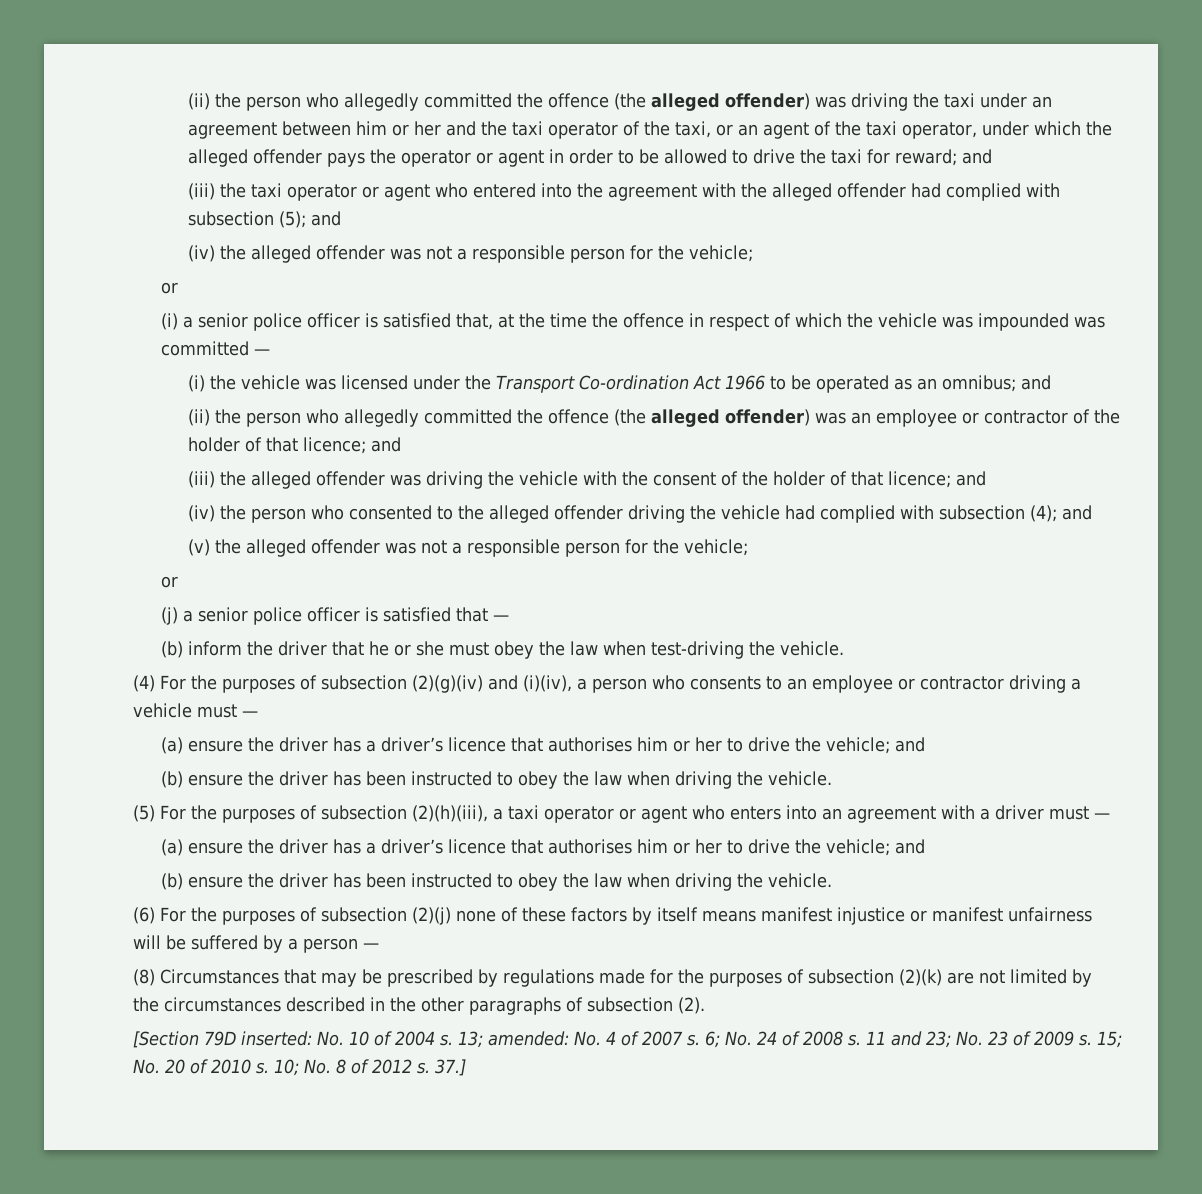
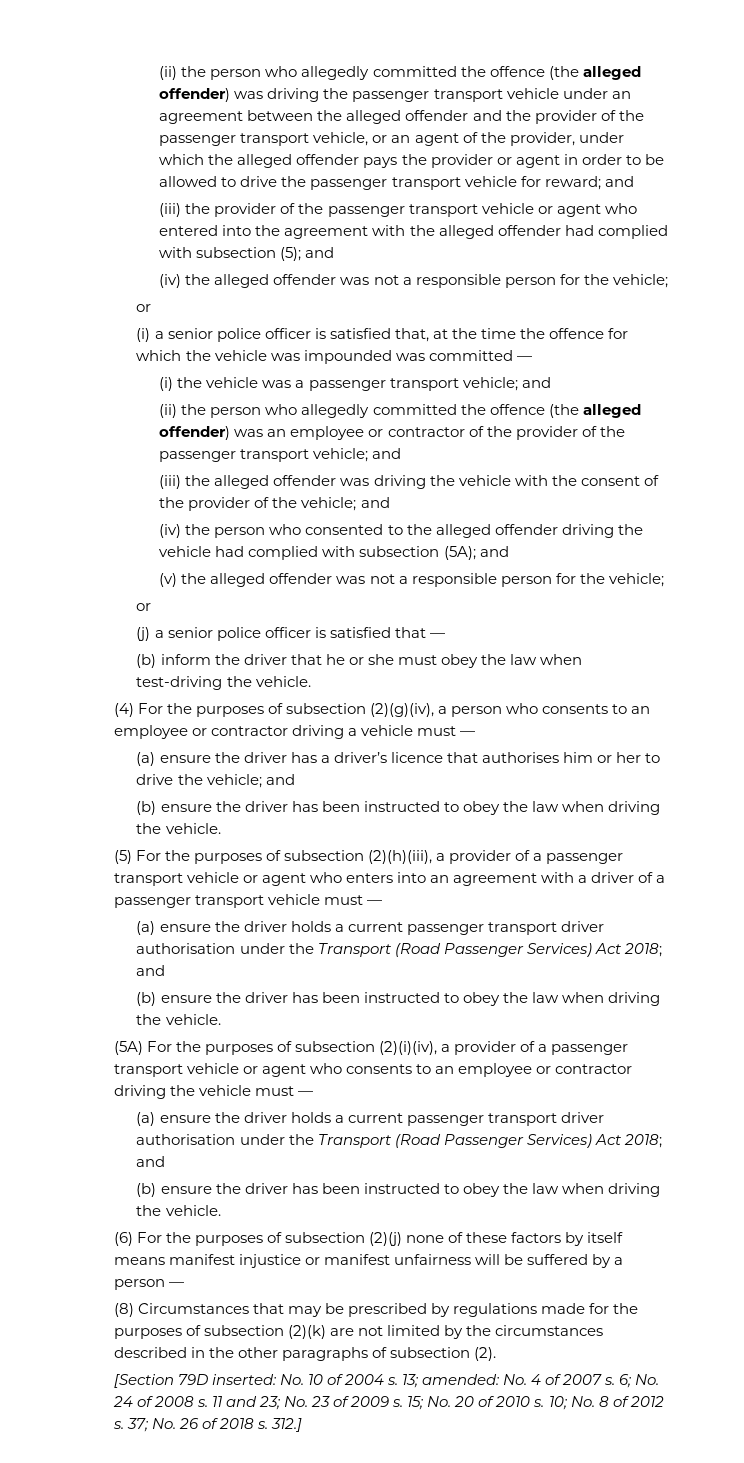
- (ii) the person who allegedly committed the offence (the alleged offender) was driving the taxi under an agreement between him or her and the taxi operator of the taxi, or an agent of the taxi operator, under which the alleged offender pays the operator or agent in order to be allowed to drive the taxi for reward; and
+ (ii) the person who allegedly committed the offence (the alleged offender) was driving the passenger transport vehicle under an agreement between the alleged offender and the provider of the passenger transport vehicle, or an agent of the provider, under which the alleged offender pays the provider or agent in order to be allowed to drive the passenger transport vehicle for reward; and
- (iii) the taxi operator or agent who entered into the agreement with the alleged offender had complied with subsection (5); and
+ (iii) the provider of the passenger transport vehicle or agent who entered into the agreement with the alleged offender had complied with subsection (5); and
- (i) a senior police officer is satisfied that, at the time the offence in respect of which the vehicle was impounded was committed —
+ (i) a senior police officer is satisfied that, at the time the offence for which the vehicle was impounded was committed —
- (i) the vehicle was licensed under the Transport Co-ordination Act 1966 to be operated as an omnibus; and
+ (i) the vehicle was a passenger transport vehicle; and
- (ii) the person who allegedly committed the offence (the alleged offender) was an employee or contractor of the holder of that licence; and
+ (ii) the person who allegedly committed the offence (the alleged offender) was an employee or contractor of the provider of the passenger transport vehicle; and
- (iii) the alleged offender was driving the vehicle with the consent of the holder of that licence; and
+ (iii) the alleged offender was driving the vehicle with the consent of the provider of the vehicle; and
- (iv) the person who consented to the alleged offender driving the vehicle had complied with subsection (4); and
+ (iv) the person who consented to the alleged offender driving the vehicle had complied with subsection (5A); and
- (4) For the purposes of subsection (2)(g)(iv) and (i)(iv), a person who consents to an employee or contractor driving a vehicle must —
+ (4) For the purposes of subsection (2)(g)(iv), a person who consents to an employee or contractor driving a vehicle must —
- (5) For the purposes of subsection (2)(h)(iii), a taxi operator or agent who enters into an agreement with a driver must —
- (a) ensure the driver has a driver’s licence that authorises him or her to drive the vehicle; and
+ (5) For the purposes of subsection (2)(h)(iii), a provider of a passenger transport vehicle or agent who enters into an agreement with a driver of a passenger transport vehicle must —
+ (a) ensure the driver holds a current passenger transport driver authorisation under the Transport (Road Passenger Services) Act 2018; and
+ (b) ensure the driver has been instructed to obey the law when driving the vehicle.
+ (5A) For the purposes of subsection (2)(i)(iv), a provider of a passenger transport vehicle or agent who consents to an employee or contractor driving the vehicle must —
+ (a) ensure the driver holds a current passenger transport driver authorisation under the Transport (Road Passenger Services) Act 2018; and
- 37.]
+ 37; No. 26 of 2018 s. 312.]

